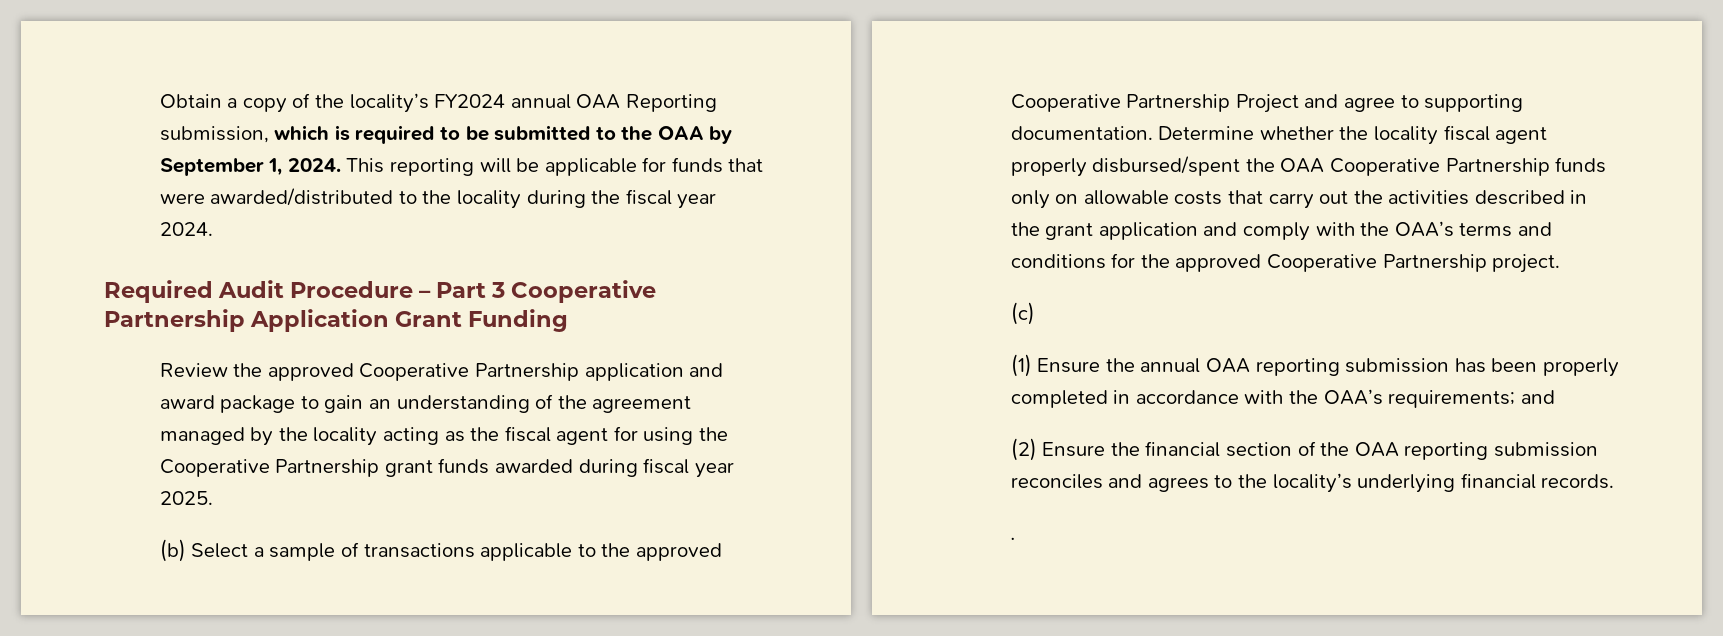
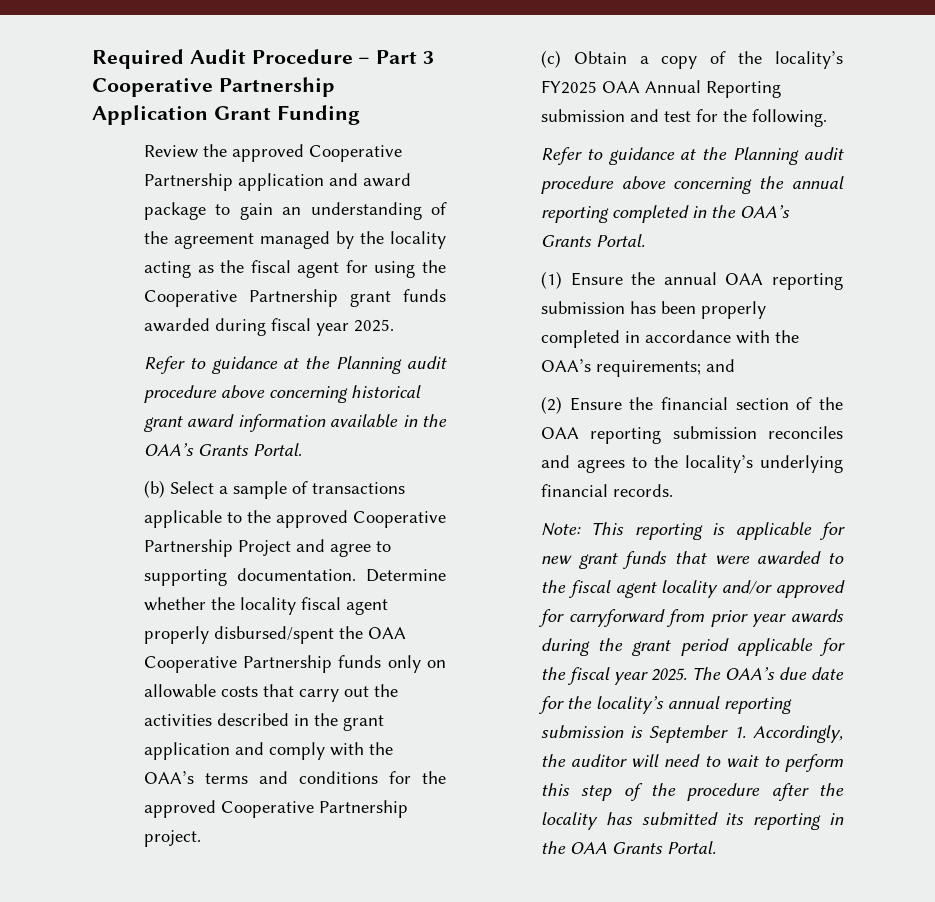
- Obtain a copy of the locality’s FY2024 annual OAA Reporting submission, which is required to be submitted to the OAA by September 1, 2024. This reporting will be applicable for funds that were awarded/distributed to the locality during the fiscal year 2024.
+ Refer to guidance at the Planning audit procedure above concerning historical grant award information available in the OAA’s Grants Portal.
- (c)
+ (c) Obtain a copy of the locality’s FY2025 OAA Annual Reporting submission and test for the following.
+ Refer to guidance at the Planning audit procedure above concerning the annual reporting completed in the OAA’s Grants Portal.
- .
+ Note: This reporting is applicable for new grant funds that were awarded to the fiscal agent locality and/or approved for carryforward from prior year awards during the grant period applicable for the fiscal year 2025. The OAA’s due date for the locality’s annual reporting submission is September 1. Accordingly, the auditor will need to wait to perform this step of the procedure after the locality has submitted its reporting in the OAA Grants Portal.

